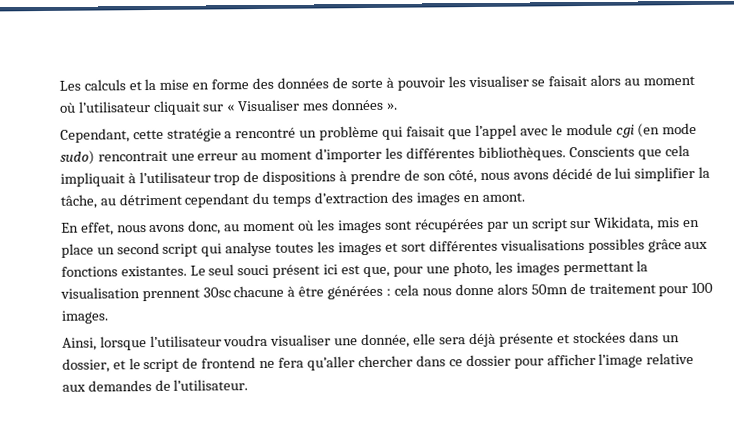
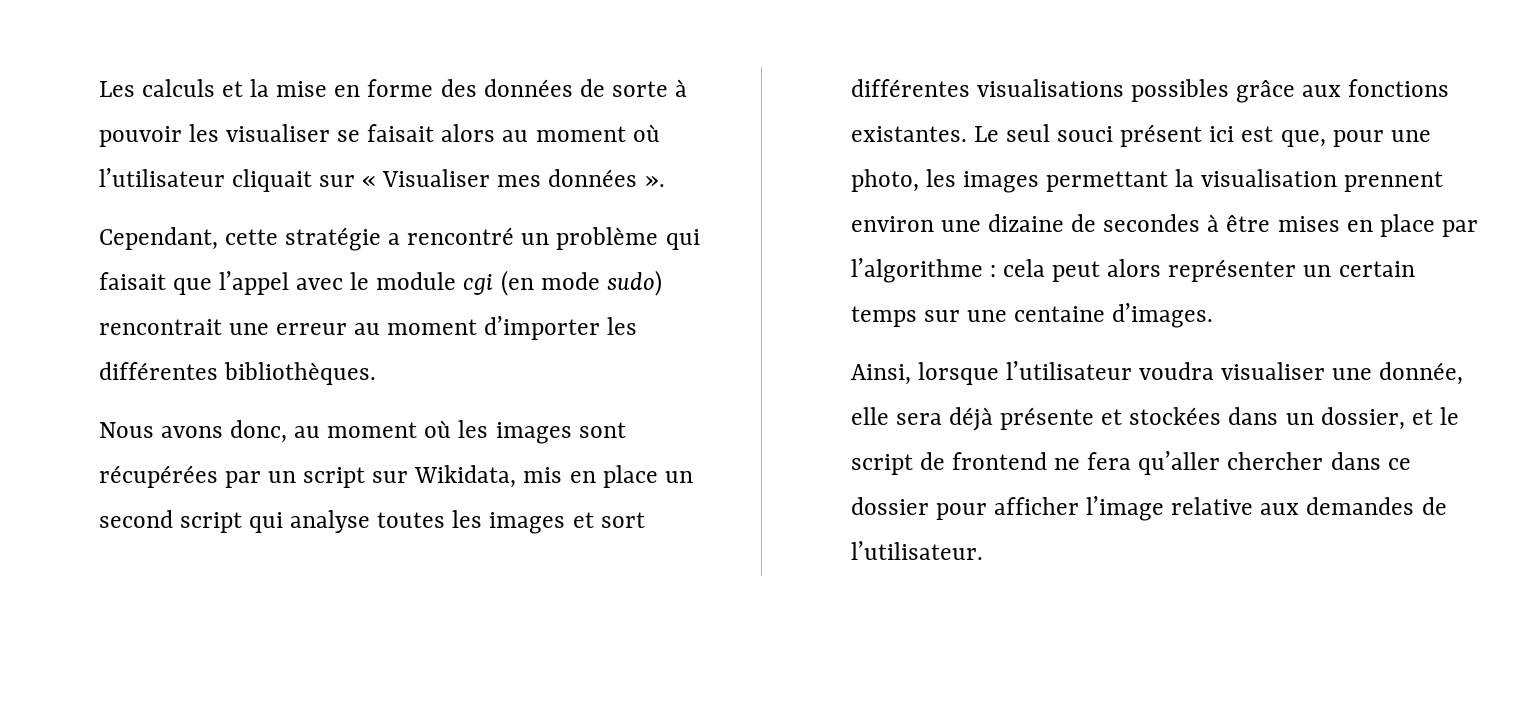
- Cependant, cette stratégie a rencontré un problème qui faisait que l’appel avec le module cgi (en mode sudo) rencontrait une erreur au moment d’importer les différentes bibliothèques. Conscients que cela impliquait à l’utilisateur trop de dispositions à prendre de son côté, nous avons décidé de lui simplifier la tâche, au détriment cependant du temps d’extraction des images en amont.
- En effet, nous avons donc, au moment où les images sont récupérées par un script sur Wikidata, mis en place un second script qui analyse toutes les images et sort différentes visualisations possibles grâce aux fonctions existantes.
+ Cependant, cette stratégie a rencontré un problème qui faisait que l’appel avec le module cgi (en mode sudo) rencontrait une erreur au moment d’importer les différentes bibliothèques.
+ Nous avons donc, au moment où les images sont récupérées par un script sur Wikidata, mis en place un second script qui analyse toutes les images et sort différentes visualisations possibles grâce aux fonctions existantes.
- Le seul souci présent ici est que, pour une photo, les images permettant la visualisation prennent 30sc chacune à être générées : cela nous donne alors 50mn de traitement pour 100 images.
+ Le seul souci présent ici est que, pour une photo, les images permettant la visualisation prennent environ une dizaine de secondes à être mises en place par l’algorithme : cela peut alors représenter un certain temps sur une centaine d’images.

